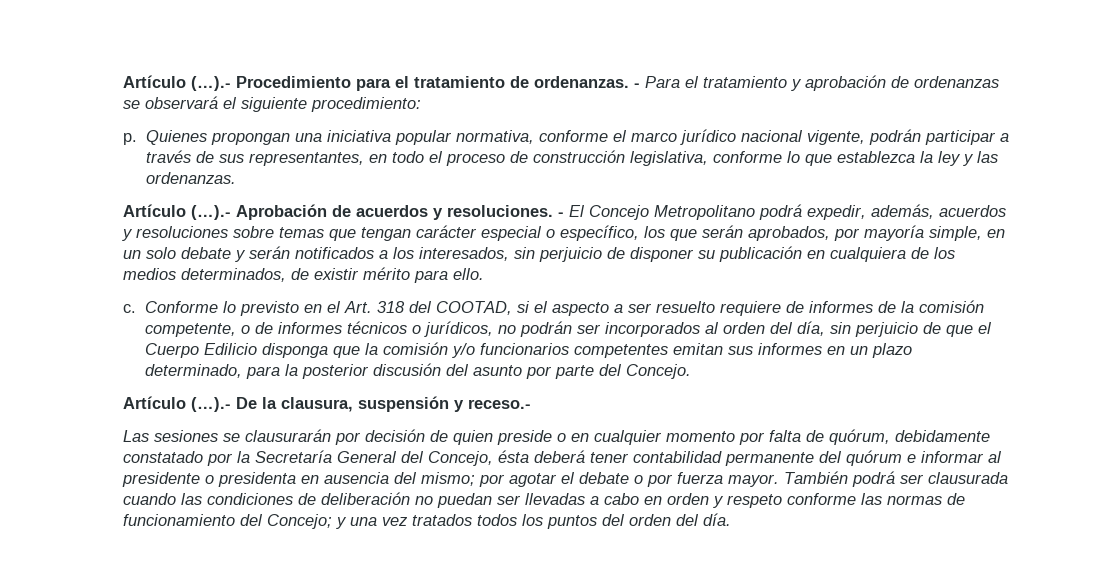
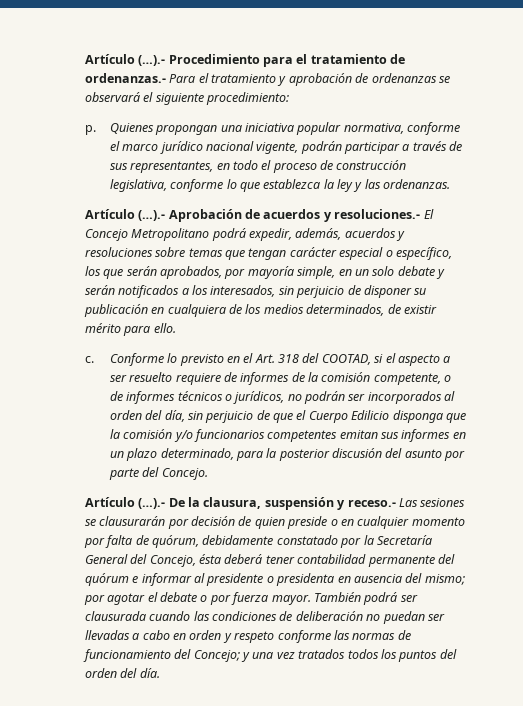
- Artículo (…).- Procedimiento para el tratamiento de ordenanzas. - Para el tratamiento y aprobación de ordenanzas se observará el siguiente procedimiento:
+ Artículo (…).- Procedimiento para el tratamiento de ordenanzas.- Para el tratamiento y aprobación de ordenanzas se observará el siguiente procedimiento:
- Artículo (…).- Aprobación de acuerdos y resoluciones. - El Concejo Metropolitano podrá expedir, además, acuerdos y resoluciones sobre temas que tengan carácter especial o específico, los que serán aprobados, por mayoría simple, en un solo debate y serán notificados a los interesados, sin perjuicio de disponer su publicación en cualquiera de los medios determinados, de existir mérito para ello.
+ Artículo (…).- Aprobación de acuerdos y resoluciones.- El Concejo Metropolitano podrá expedir, además, acuerdos y resoluciones sobre temas que tengan carácter especial o específico, los que serán aprobados, por mayoría simple, en un solo debate y serán notificados a los interesados, sin perjuicio de disponer su publicación en cualquiera de los medios determinados, de existir mérito para ello.
- Artículo (…).- De la clausura, suspensión y receso.-
- Las sesiones se clausurarán por decisión de quien preside o en cualquier momento por falta de quórum, debidamente constatado por la Secretaría General del Concejo, ésta deberá tener contabilidad permanente del quórum e informar al presidente o presidenta en ausencia del mismo; por agotar el debate o por fuerza mayor.
+ Artículo (…).- De la clausura, suspensión y receso.- Las sesiones se clausurarán por decisión de quien preside o en cualquier momento por falta de quórum, debidamente constatado por la Secretaría General del Concejo, ésta deberá tener contabilidad permanente del quórum e informar al presidente o presidenta en ausencia del mismo; por agotar el debate o por fuerza mayor.

